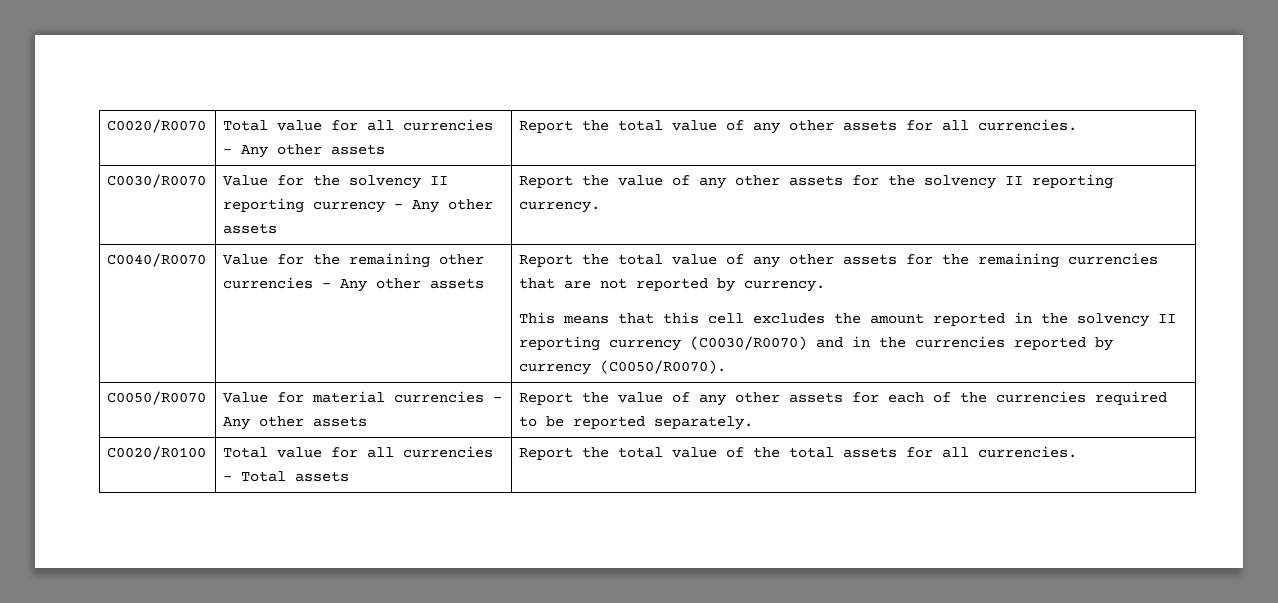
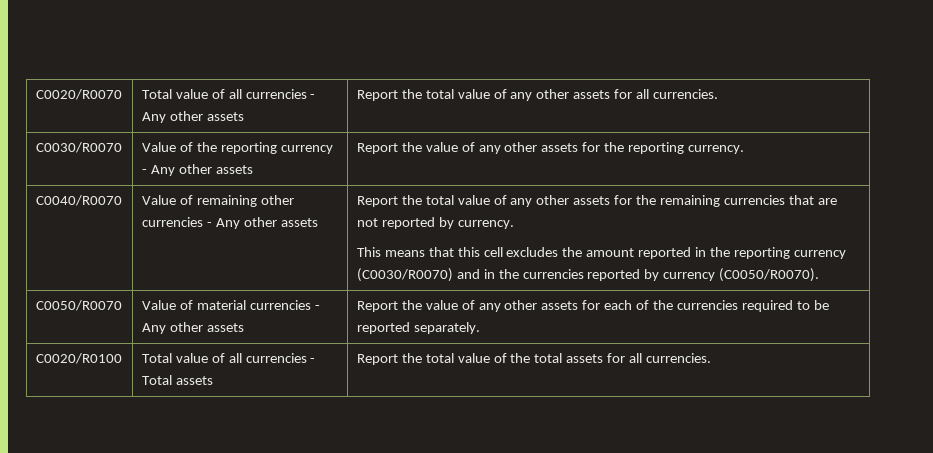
- C0020/R0070 | Total value for all currencies - Any other assets | Report the total value of any other assets for all currencies.
+ C0020/R0070 | Total value of all currencies - Any other assets | Report the total value of any other assets for all currencies.
- C0030/R0070 | Value for the solvency II reporting currency - Any other assets | Report the value of any other assets for the solvency II reporting currency.
+ C0030/R0070 | Value of the reporting currency - Any other assets | Report the value of any other assets for the reporting currency.
- Value for the remaining other currencies - Any other assets
+ Value of remaining other currencies - Any other assets
- This means that this cell excludes the amount reported in the solvency II reporting currency (C0030/R0070) and in the currencies reported by currency (C0050/R0070).
+ This means that this cell excludes the amount reported in the reporting currency (C0030/R0070) and in the currencies reported by currency (C0050/R0070).
- C0050/R0070 | Value for material currencies - Any other assets | Report the value of any other assets for each of the currencies required to be reported separately.
+ C0050/R0070 | Value of material currencies - Any other assets | Report the value of any other assets for each of the currencies required to be reported separately.
- C0020/R0100 | Total value for all currencies - Total assets | Report the total value of the total assets for all currencies.
+ C0020/R0100 | Total value of all currencies - Total assets | Report the total value of the total assets for all currencies.

